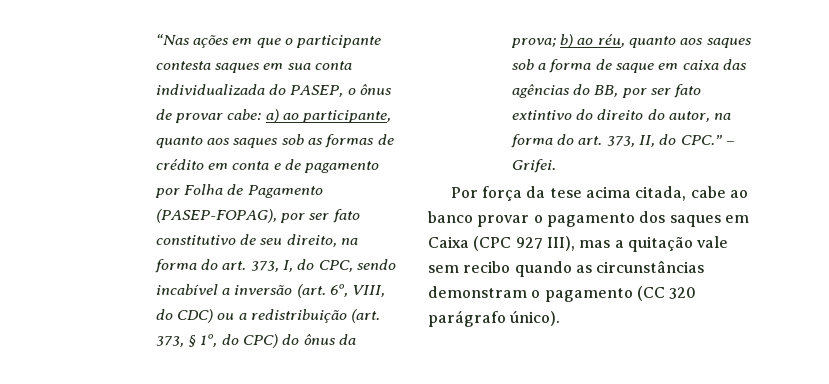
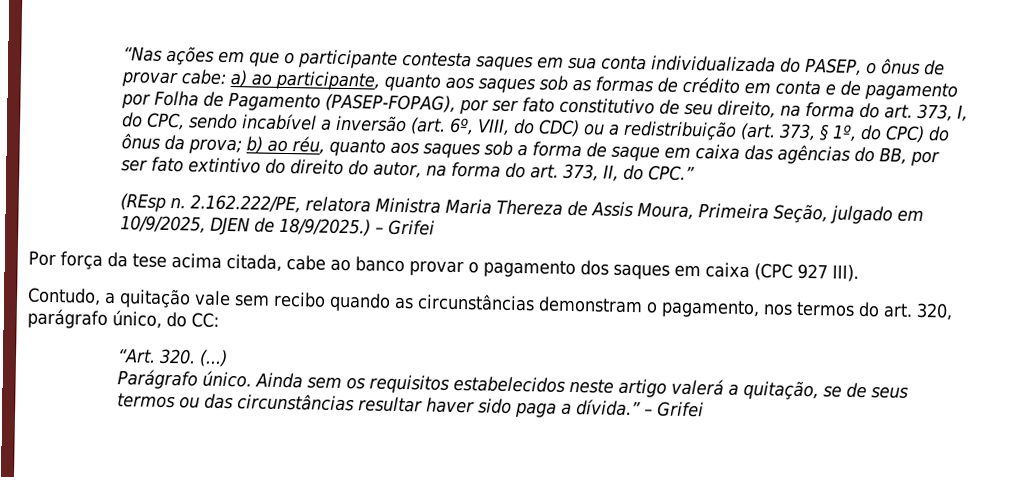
- b) ao réu, quanto aos saques sob a forma de saque em caixa das agências do BB, por ser fato extintivo do direito do autor, na forma do art. 373, II, do CPC.” – Grifei.
+ b) ao réu, quanto aos saques sob a forma de saque em caixa das agências do BB, por ser fato extintivo do direito do autor, na forma do art. 373, II, do CPC.”
+ (REsp n. 2.162.222/PE, relatora Ministra Maria Thereza de Assis Moura, Primeira Seção, julgado em 10/9/2025, DJEN de 18/9/2025.) – Grifei
- Por força da tese acima citada, cabe ao banco provar o pagamento dos saques em Caixa (CPC 927 III), mas a quitação vale sem recibo quando as circunstâncias demonstram o pagamento (CC 320 parágrafo único).
+ Por força da tese acima citada, cabe ao banco provar o pagamento dos saques em caixa (CPC 927 III).
+ Contudo, a quitação vale sem recibo quando as circunstâncias demonstram o pagamento, nos termos do art. 320, parágrafo único, do CC:
+ “Art. 320. (...)
+ Parágrafo único. Ainda sem os requisitos estabelecidos neste artigo valerá a quitação, se de seus termos ou das circunstâncias resultar haver sido paga a dívida.” – Grifei

